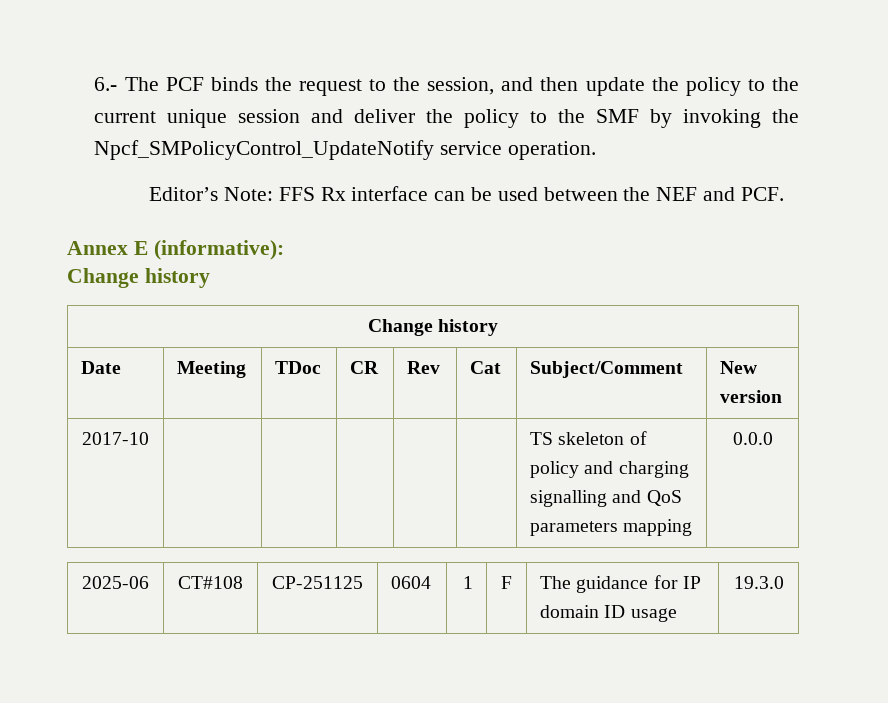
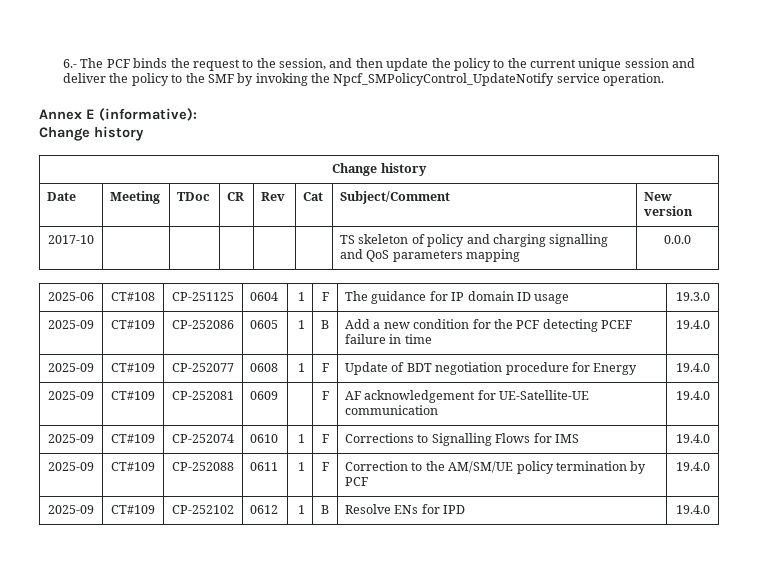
- Editor’s Note: FFS Rx interface can be used between the NEF and PCF.
+ 2025-09 | CT#109 | CP-252086 | 0605 | 1 | B | Add a new condition for the PCF detecting PCEF failure in time | 19.4.0
+ 2025-09 | CT#109 | CP-252077 | 0608 | 1 | F | Update of BDT negotiation procedure for Energy | 19.4.0
+ 2025-09 | CT#109 | CP-252081 | 0609 | | F | AF acknowledgement for UE-Satellite-UE communication | 19.4.0
+ 2025-09 | CT#109 | CP-252074 | 0610 | 1 | F | Corrections to Signalling Flows for IMS | 19.4.0
+ 2025-09 | CT#109 | CP-252088 | 0611 | 1 | F | Correction to the AM/SM/UE policy termination by PCF | 19.4.0
+ 2025-09 | CT#109 | CP-252102 | 0612 | 1 | B | Resolve ENs for IPD | 19.4.0

